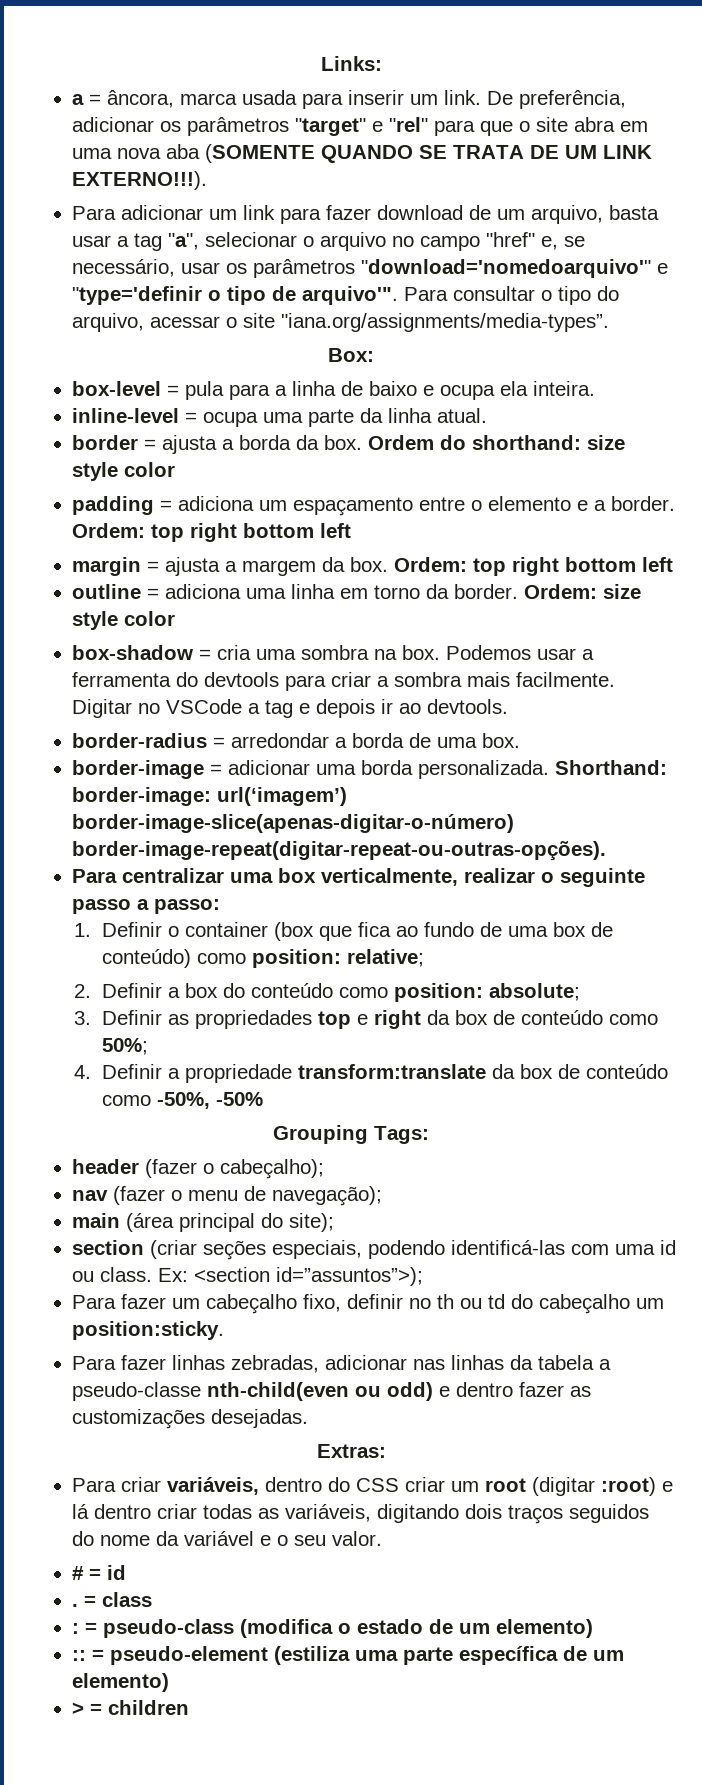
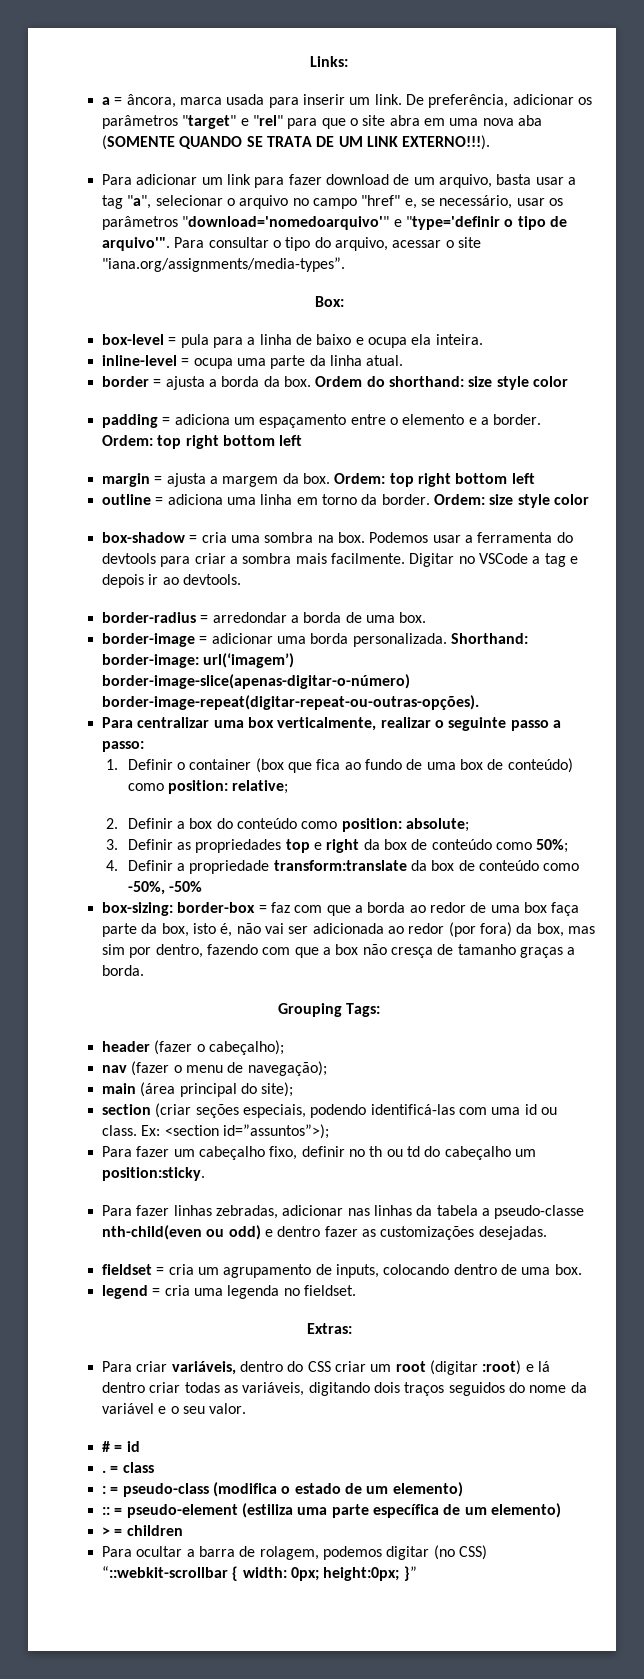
+ box-sizing: border-box = faz com que a borda ao redor de uma box faça parte da box, isto é, não vai ser adicionada ao redor (por fora) da box, mas sim por dentro, fazendo com que a box não cresça de tamanho graças a borda.
+ fieldset = cria um agrupamento de inputs, colocando dentro de uma box.
+ legend = cria uma legenda no fieldset.
+ Para ocultar a barra de rolagem, podemos digitar (no CSS) “::webkit-scrollbar { width: 0px; height:0px; }”

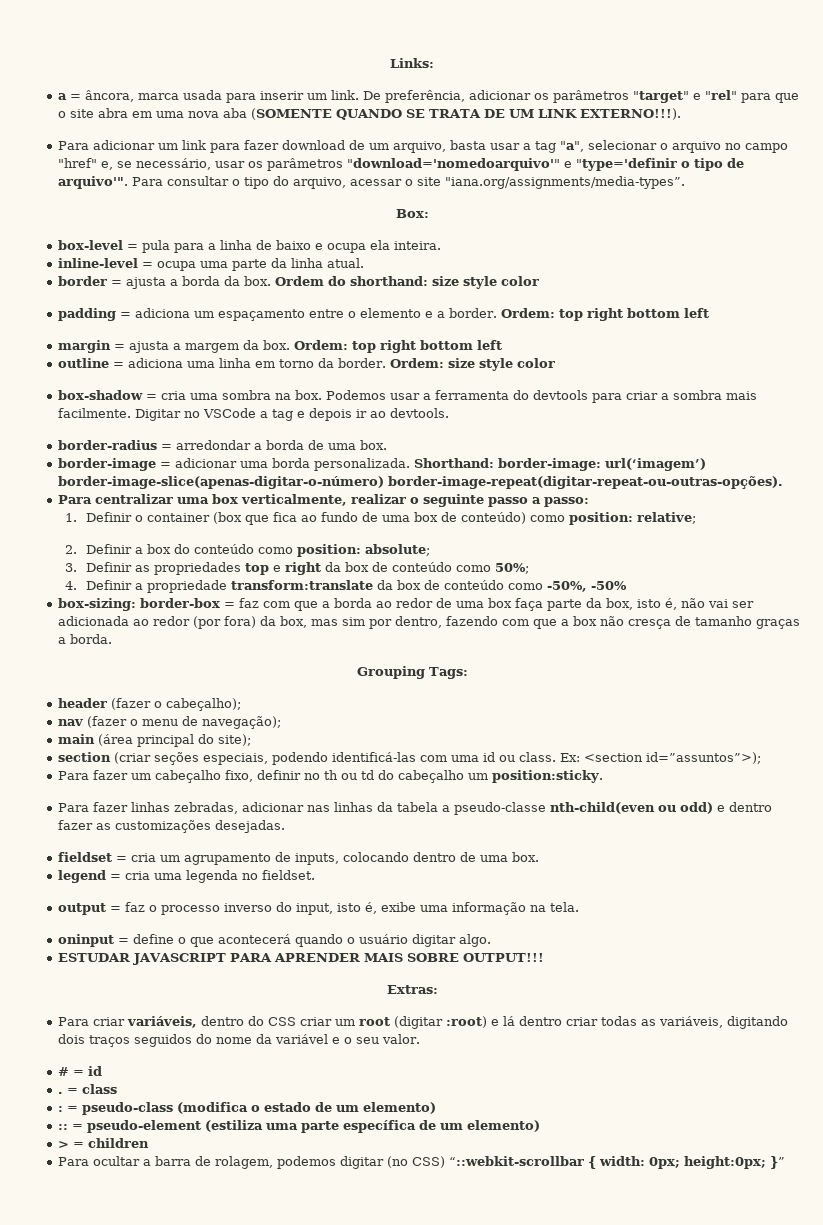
+ output = faz o processo inverso do input, isto é, exibe uma informação na tela.
+ oninput = define o que acontecerá quando o usuário digitar algo.
+ ESTUDAR JAVASCRIPT PARA APRENDER MAIS SOBRE OUTPUT!!!

